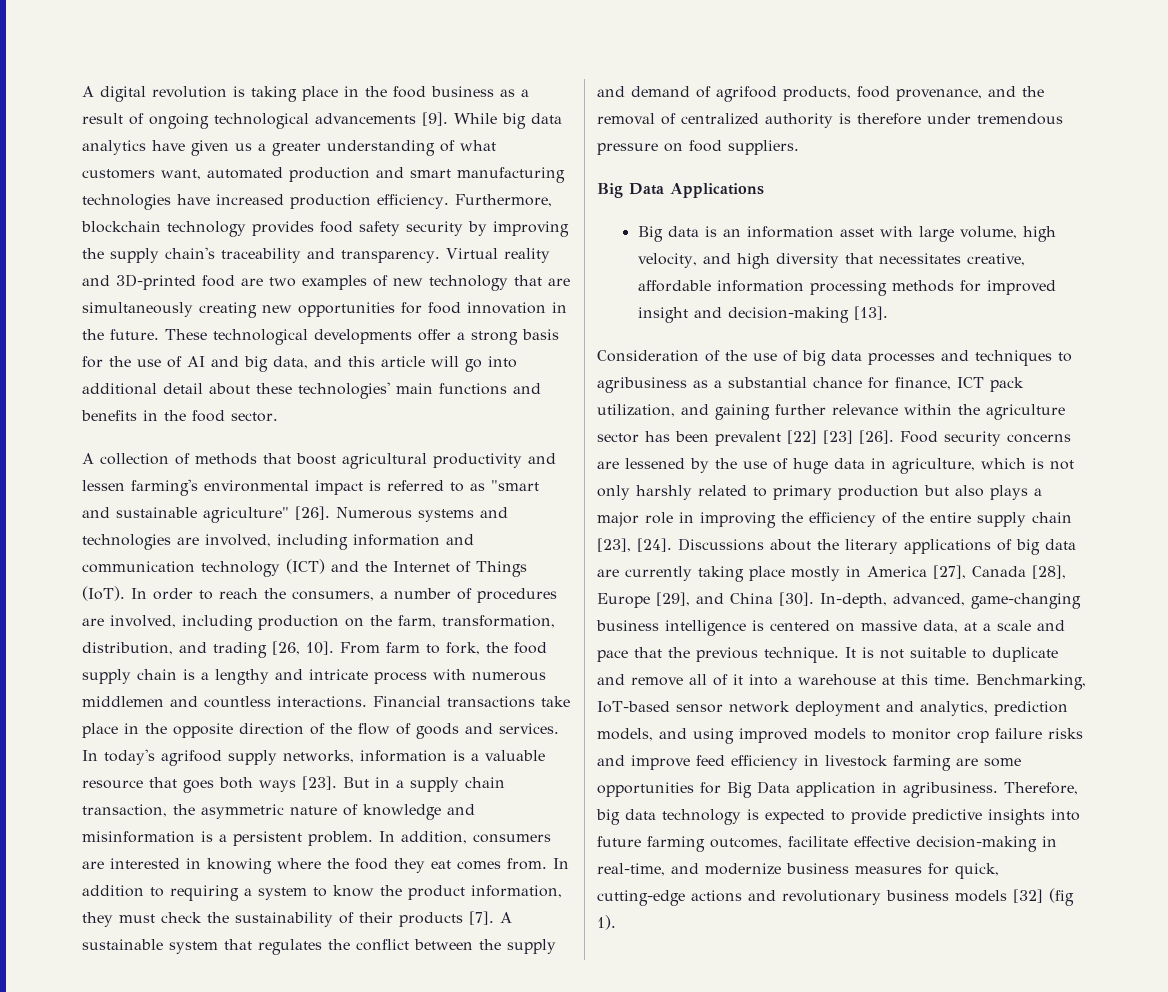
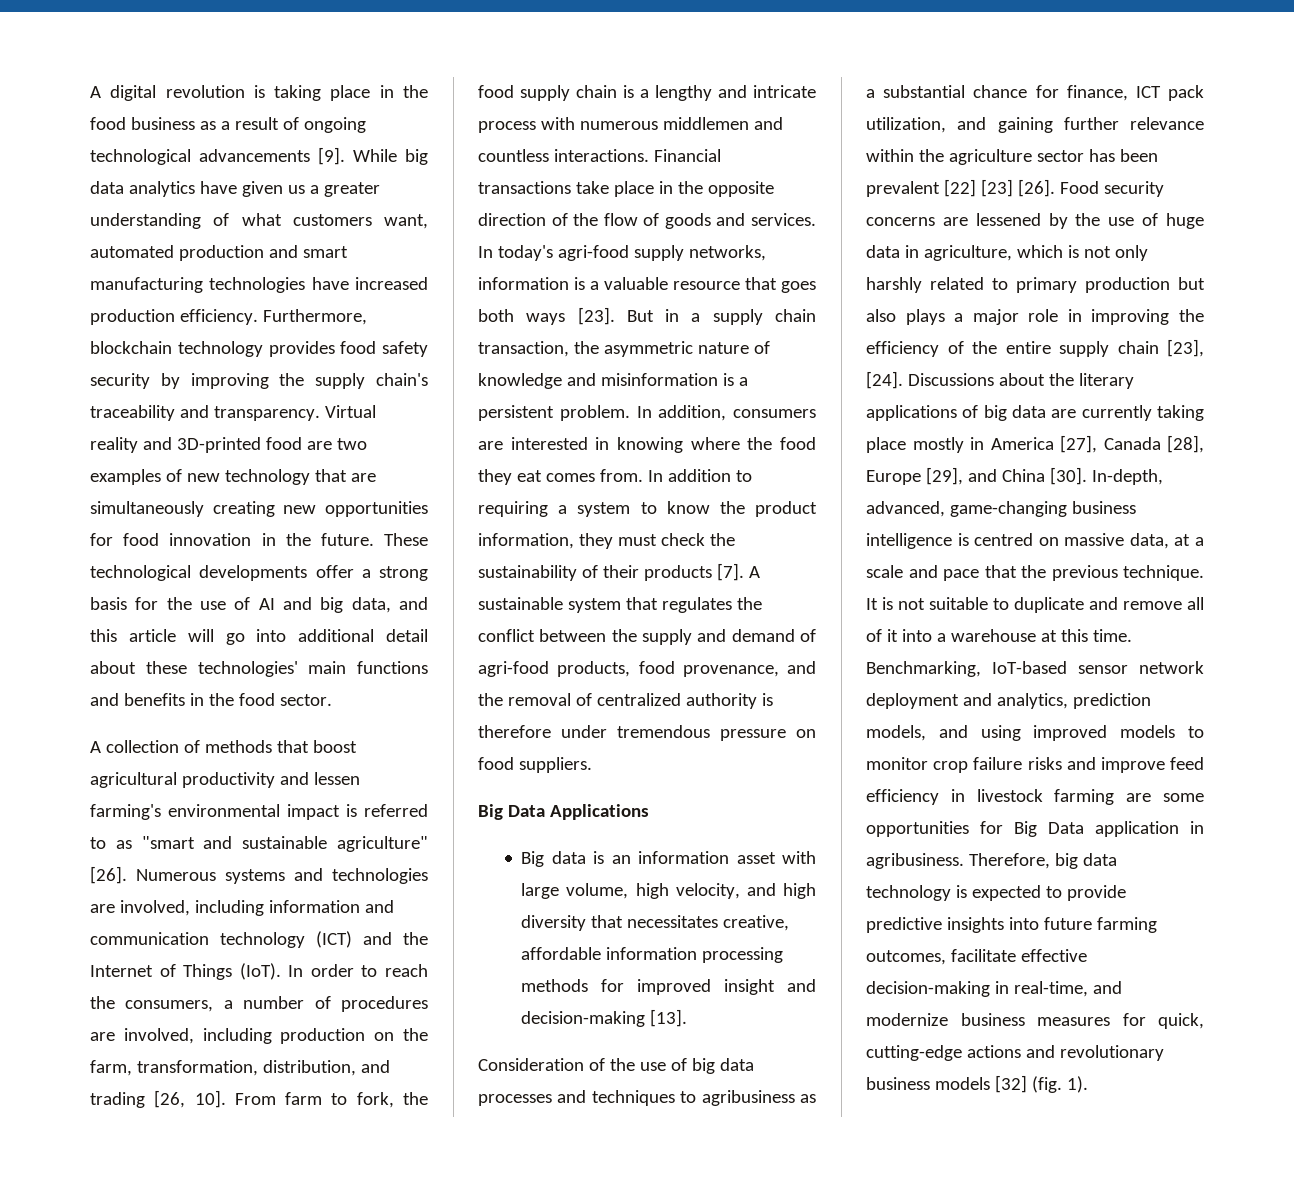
- In today's agrifood supply networks, information is a valuable resource that goes both ways [23].
+ In today's agri-food supply networks, information is a valuable resource that goes both ways [23].
- A sustainable system that regulates the conflict between the supply and demand of agrifood products, food provenance, and the removal of centralized authority is therefore under tremendous pressure on food suppliers.
+ A sustainable system that regulates the conflict between the supply and demand of agri-food products, food provenance, and the removal of centralized authority is therefore under tremendous pressure on food suppliers.
- In-depth, advanced, game-changing business intelligence is centered on massive data, at a scale and pace that the previous technique.
+ In-depth, advanced, game-changing business intelligence is centred on massive data, at a scale and pace that the previous technique.
- Therefore, big data technology is expected to provide predictive insights into future farming outcomes, facilitate effective decision-making in real-time, and modernize business measures for quick, cutting-edge actions and revolutionary business models [32] (fig 1).
+ Therefore, big data technology is expected to provide predictive insights into future farming outcomes, facilitate effective decision-making in real-time, and modernize business measures for quick, cutting-edge actions and revolutionary business models [32] (fig. 1).

